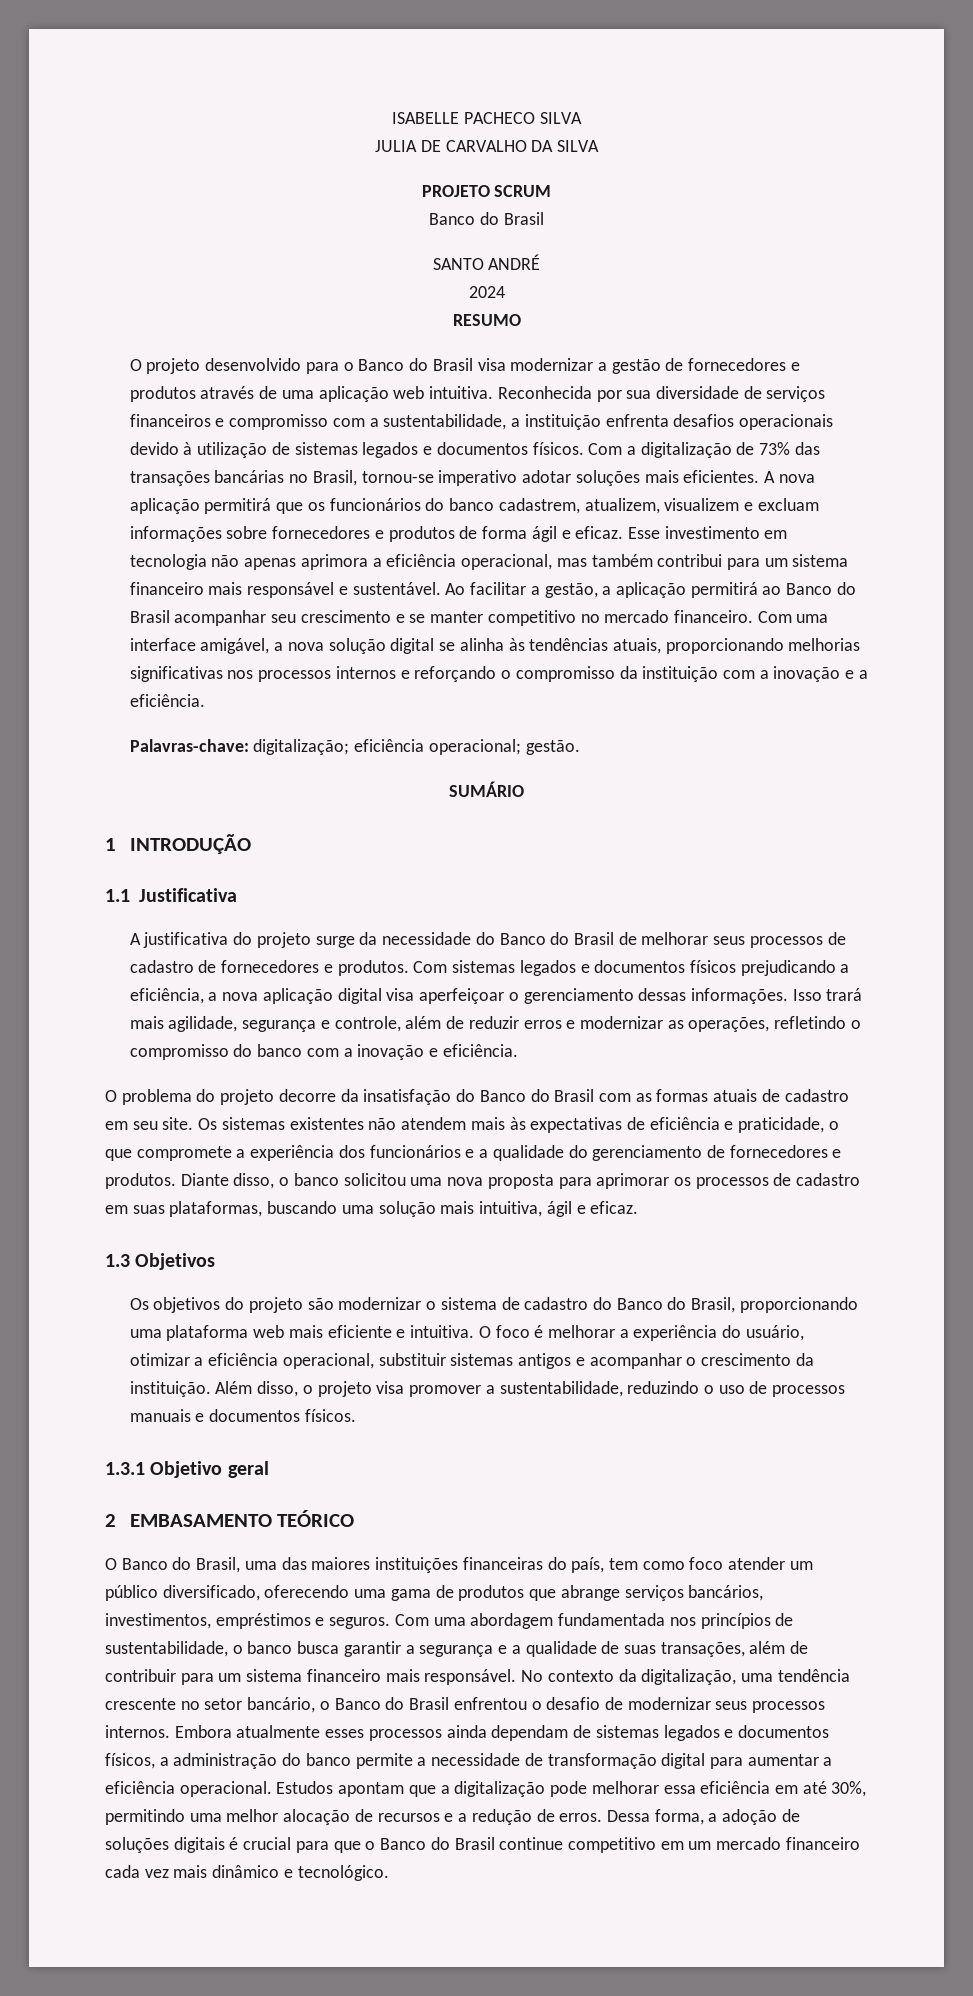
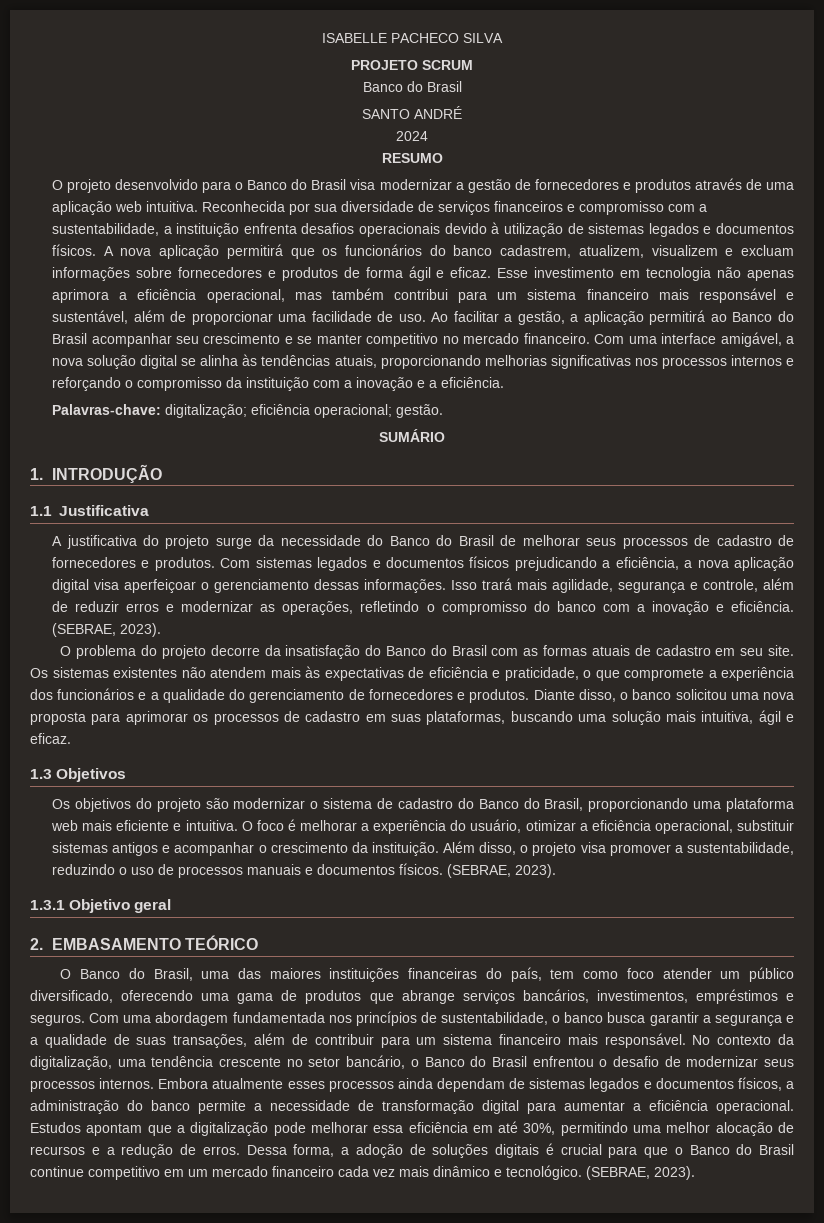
- JULIA DE CARVALHO DA SILVA
- Com a digitalização de 73% das transações bancárias no Brasil, tornou-se imperativo adotar soluções mais eficientes.
- Esse investimento em tecnologia não apenas aprimora a eficiência operacional, mas também contribui para um sistema financeiro mais responsável e sustentável.
+ Esse investimento em tecnologia não apenas aprimora a eficiência operacional, mas também contribui para um sistema financeiro mais responsável e sustentável, além de proporcionar uma facilidade de uso.
- 1 INTRODUÇÃO
+ 1. INTRODUÇÃO
- Isso trará mais agilidade, segurança e controle, além de reduzir erros e modernizar as operações, refletindo o compromisso do banco com a inovação e eficiência.
+ Isso trará mais agilidade, segurança e controle, além de reduzir erros e modernizar as operações, refletindo o compromisso do banco com a inovação e eficiência. (SEBRAE, 2023).
- Além disso, o projeto visa promover a sustentabilidade, reduzindo o uso de processos manuais e documentos físicos.
+ Além disso, o projeto visa promover a sustentabilidade, reduzindo o uso de processos manuais e documentos físicos. (SEBRAE, 2023).
- 2 EMBASAMENTO TEÓRICO
+ 2. EMBASAMENTO TEÓRICO
- Dessa forma, a adoção de soluções digitais é crucial para que o Banco do Brasil continue competitivo em um mercado financeiro cada vez mais dinâmico e tecnológico.
+ Dessa forma, a adoção de soluções digitais é crucial para que o Banco do Brasil continue competitivo em um mercado financeiro cada vez mais dinâmico e tecnológico. (SEBRAE, 2023).

